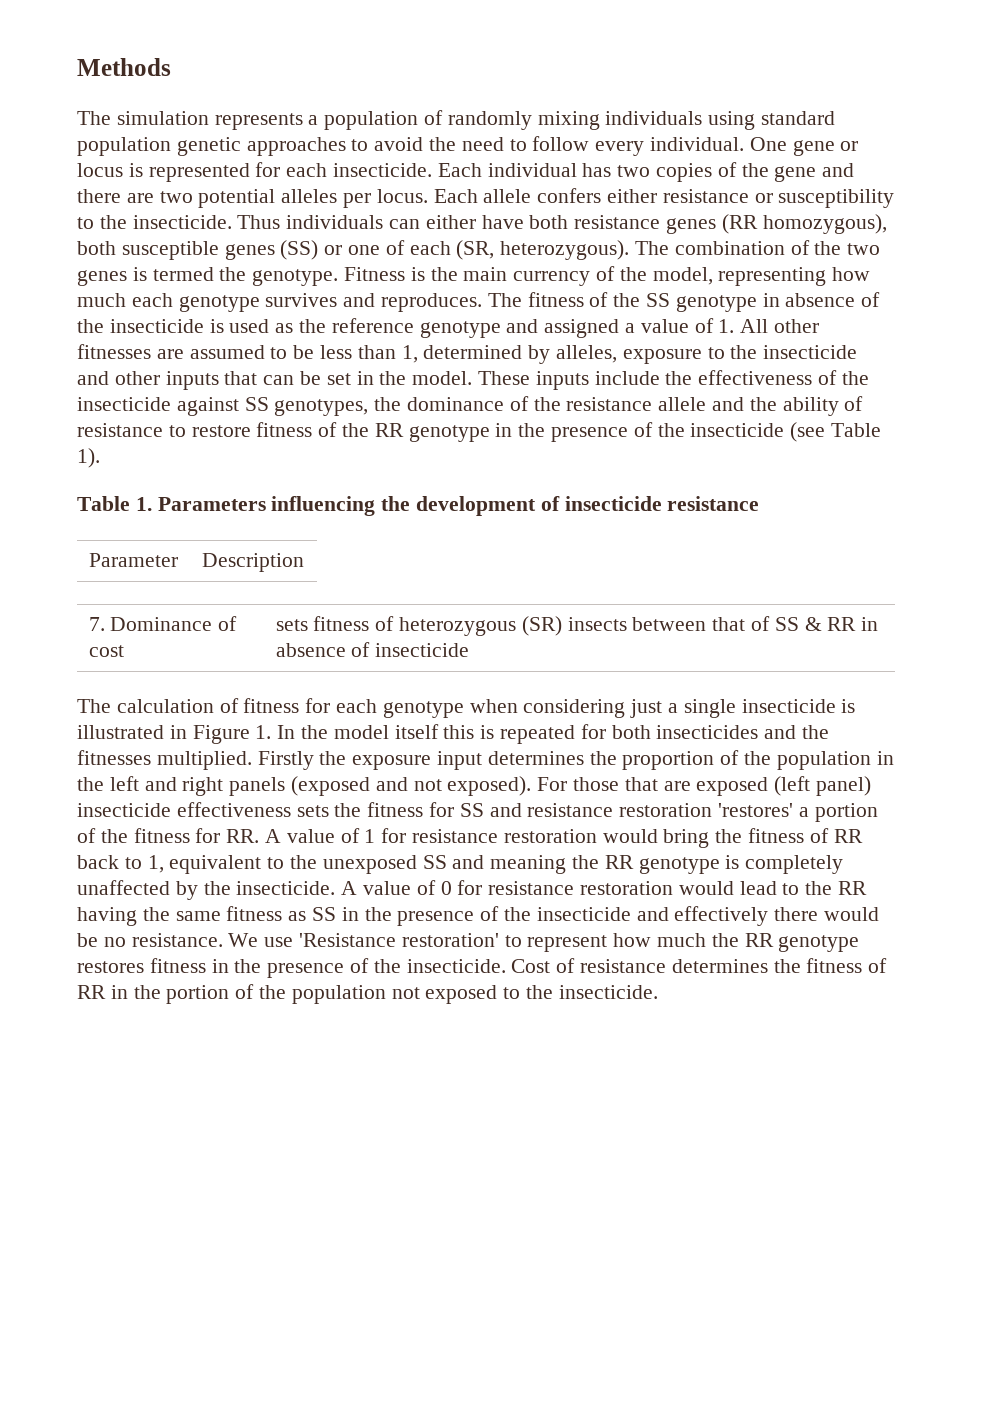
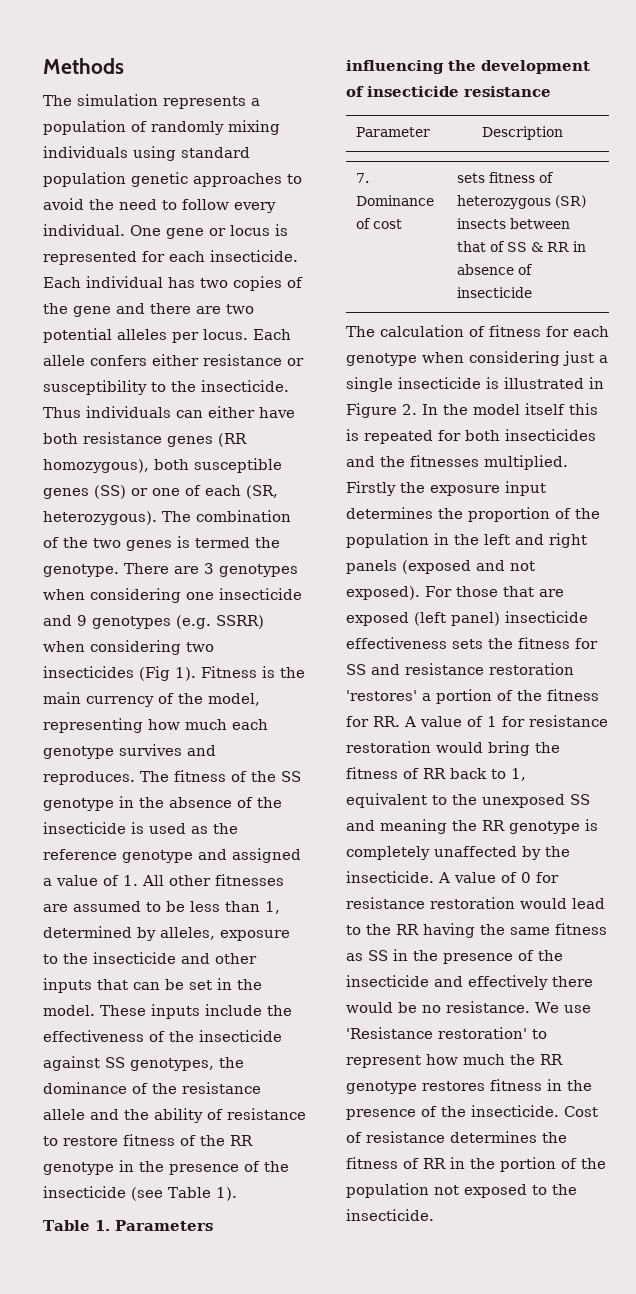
+ There are 3 genotypes when considering one insecticide and 9 genotypes (e.g. SSRR) when considering two insecticides (Fig 1).
- The fitness of the SS genotype in absence of the insecticide is used as the reference genotype and assigned a value of 1. All other fitnesses are assumed to be less than 1, determined by alleles, exposure to the insecticide and other inputs that can be set in the model.
+ The fitness of the SS genotype in the absence of the insecticide is used as the reference genotype and assigned a value of 1. All other fitnesses are assumed to be less than 1, determined by alleles, exposure to the insecticide and other inputs that can be set in the model.
- The calculation of fitness for each genotype when considering just a single insecticide is illustrated in Figure 1. In the model itself this is repeated for both insecticides and the fitnesses multiplied.
+ The calculation of fitness for each genotype when considering just a single insecticide is illustrated in Figure 2. In the model itself this is repeated for both insecticides and the fitnesses multiplied.

